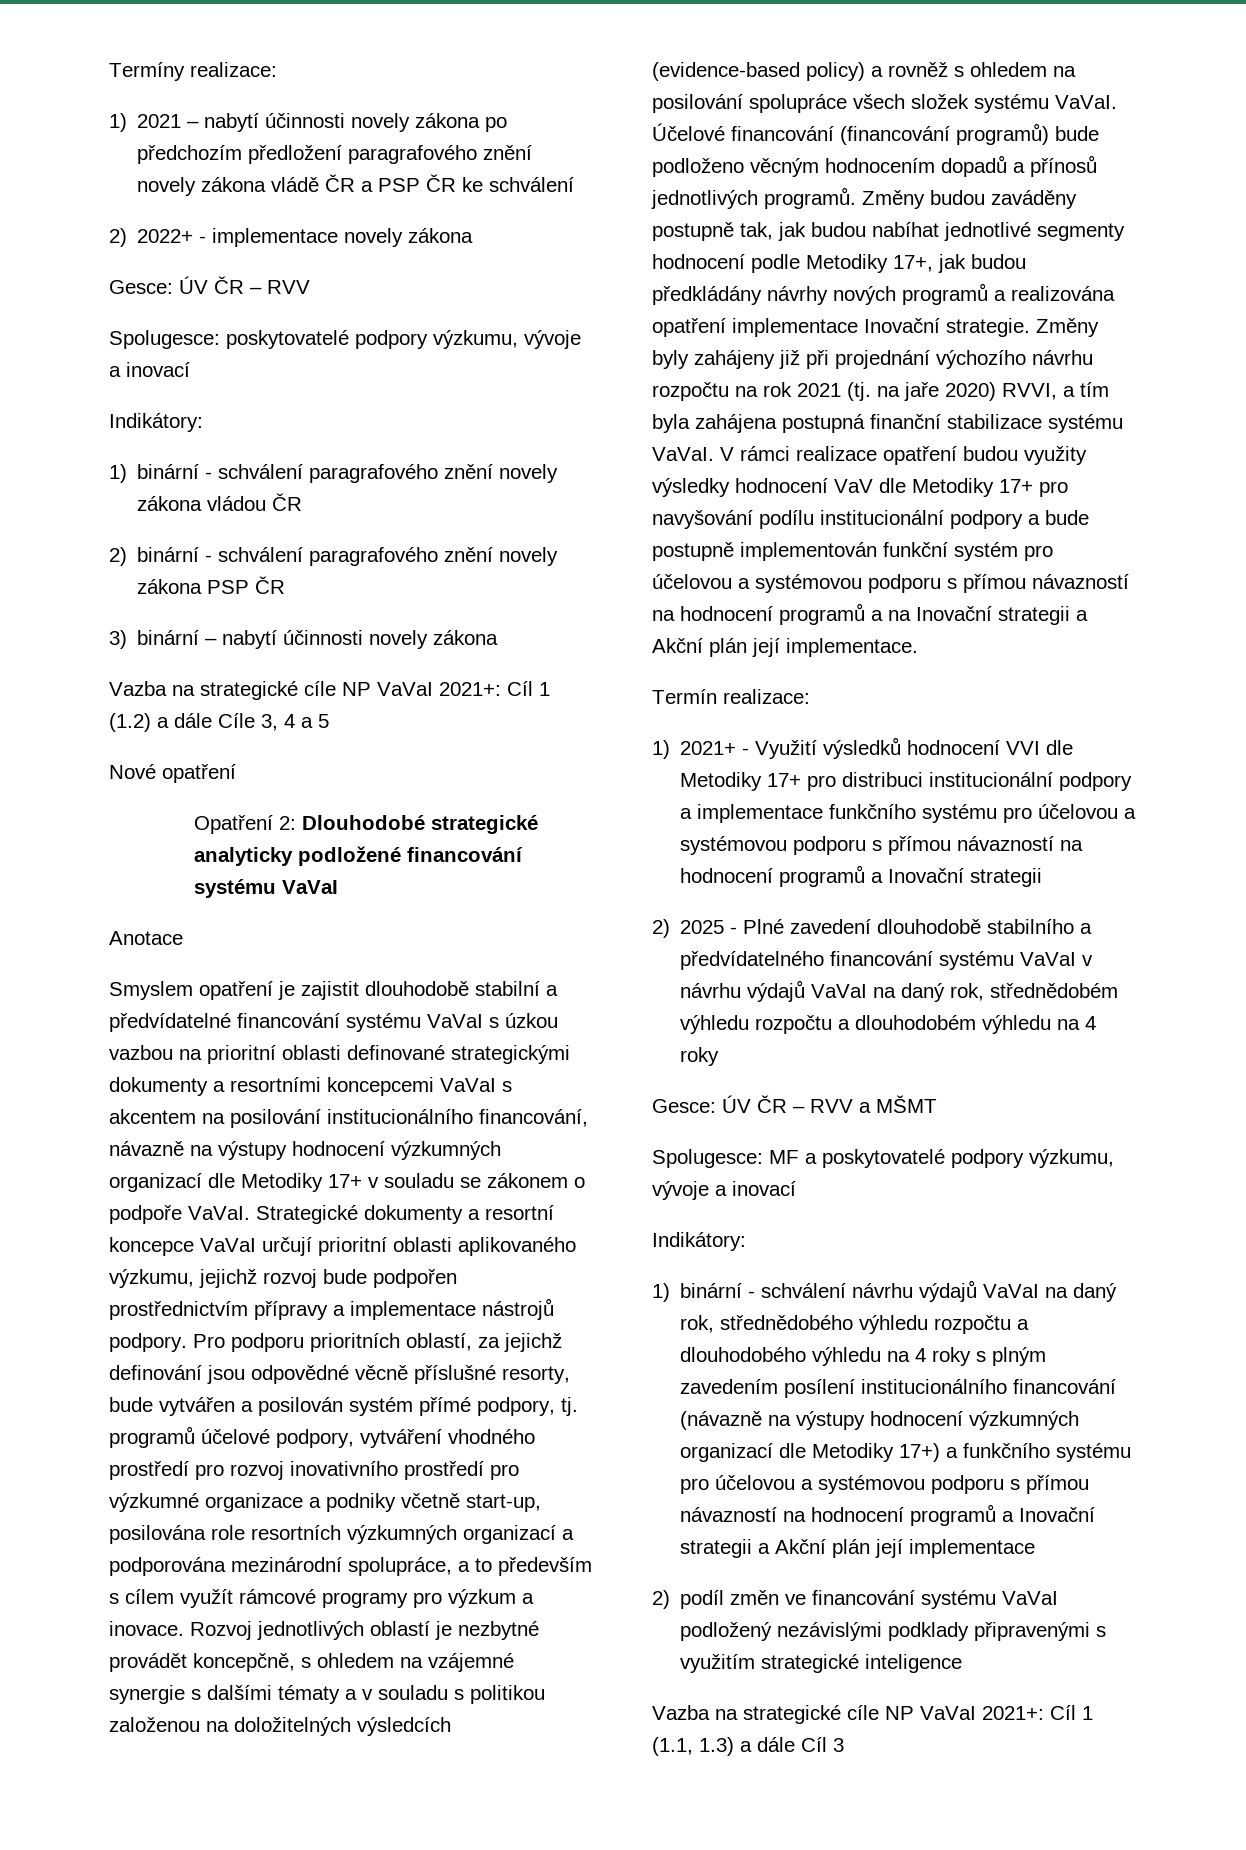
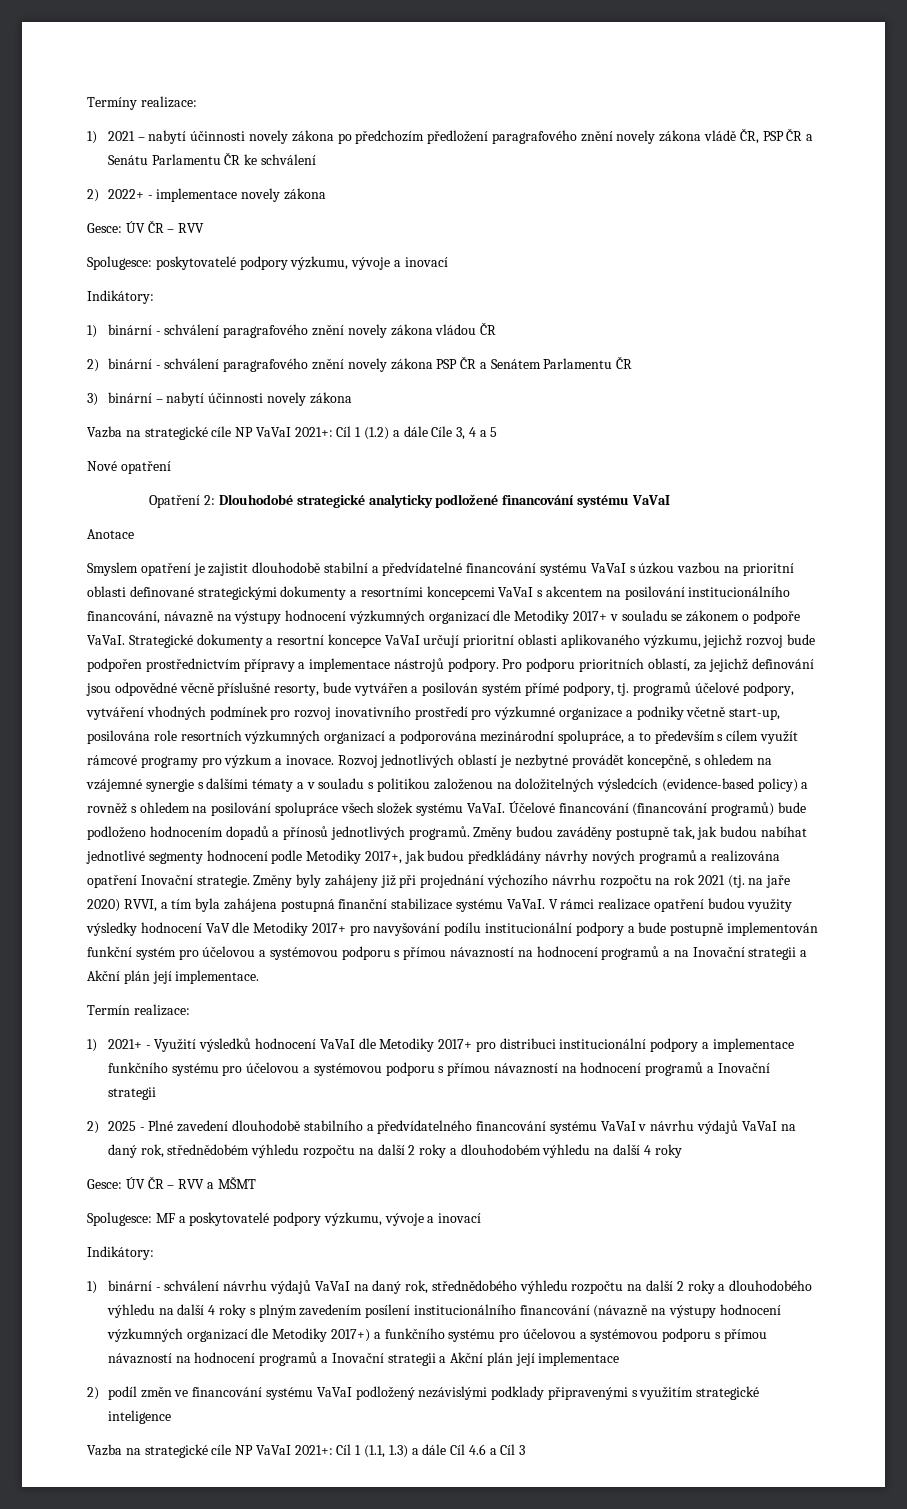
- 1) 2021 – nabytí účinnosti novely zákona po předchozím předložení paragrafového znění novely zákona vládě ČR a PSP ČR ke schválení
+ 1) 2021 – nabytí účinnosti novely zákona po předchozím předložení paragrafového znění novely zákona vládě ČR, PSP ČR a Senátu Parlamentu ČR ke schválení
- 2) binární - schválení paragrafového znění novely zákona PSP ČR
+ 2) binární - schválení paragrafového znění novely zákona PSP ČR a Senátem Parlamentu ČR
- Smyslem opatření je zajistit dlouhodobě stabilní a předvídatelné financování systému VaVaI s úzkou vazbou na prioritní oblasti definované strategickými dokumenty a resortními koncepcemi VaVaI s akcentem na posilování institucionálního financování, návazně na výstupy hodnocení výzkumných organizací dle Metodiky 17+ v souladu se zákonem o podpoře VaVaI.
+ Smyslem opatření je zajistit dlouhodobě stabilní a předvídatelné financování systému VaVaI s úzkou vazbou na prioritní oblasti definované strategickými dokumenty a resortními koncepcemi VaVaI s akcentem na posilování institucionálního financování, návazně na výstupy hodnocení výzkumných organizací dle Metodiky 2017+ v souladu se zákonem o podpoře VaVaI.
- Pro podporu prioritních oblastí, za jejichž definování jsou odpovědné věcně příslušné resorty, bude vytvářen a posilován systém přímé podpory, tj. programů účelové podpory, vytváření vhodného prostředí pro rozvoj inovativního prostředí pro výzkumné organizace a podniky včetně start-up, posilována role resortních výzkumných organizací a podporována mezinárodní spolupráce, a to především s cílem využít rámcové programy pro výzkum a inovace.
+ Pro podporu prioritních oblastí, za jejichž definování jsou odpovědné věcně příslušné resorty, bude vytvářen a posilován systém přímé podpory, tj. programů účelové podpory, vytváření vhodných podmínek pro rozvoj inovativního prostředí pro výzkumné organizace a podniky včetně start-up, posilována role resortních výzkumných organizací a podporována mezinárodní spolupráce, a to především s cílem využít rámcové programy pro výzkum a inovace.
- Účelové financování (financování programů) bude podloženo věcným hodnocením dopadů a přínosů jednotlivých programů.
+ Účelové financování (financování programů) bude podloženo hodnocením dopadů a přínosů jednotlivých programů.
- Změny budou zaváděny postupně tak, jak budou nabíhat jednotlivé segmenty hodnocení podle Metodiky 17+, jak budou předkládány návrhy nových programů a realizována opatření implementace Inovační strategie.
+ Změny budou zaváděny postupně tak, jak budou nabíhat jednotlivé segmenty hodnocení podle Metodiky 2017+, jak budou předkládány návrhy nových programů a realizována opatření Inovační strategie.
- V rámci realizace opatření budou využity výsledky hodnocení VaV dle Metodiky 17+ pro navyšování podílu institucionální podpory a bude postupně implementován funkční systém pro účelovou a systémovou podporu s přímou návazností na hodnocení programů a na Inovační strategii a Akční plán její implementace.
+ V rámci realizace opatření budou využity výsledky hodnocení VaV dle Metodiky 2017+ pro navyšování podílu institucionální podpory a bude postupně implementován funkční systém pro účelovou a systémovou podporu s přímou návazností na hodnocení programů a na Inovační strategii a Akční plán její implementace.
- 1) 2021+ - Využití výsledků hodnocení VVI dle Metodiky 17+ pro distribuci institucionální podpory a implementace funkčního systému pro účelovou a systémovou podporu s přímou návazností na hodnocení programů a Inovační strategii
+ 1) 2021+ - Využití výsledků hodnocení VaVaI dle Metodiky 2017+ pro distribuci institucionální podpory a implementace funkčního systému pro účelovou a systémovou podporu s přímou návazností na hodnocení programů a Inovační strategii
- 2) 2025 - Plné zavedení dlouhodobě stabilního a předvídatelného financování systému VaVaI v návrhu výdajů VaVaI na daný rok, střednědobém výhledu rozpočtu a dlouhodobém výhledu na 4 roky
+ 2) 2025 - Plné zavedení dlouhodobě stabilního a předvídatelného financování systému VaVaI v návrhu výdajů VaVaI na daný rok, střednědobém výhledu rozpočtu na další 2 roky a dlouhodobém výhledu na další 4 roky
- 1) binární - schválení návrhu výdajů VaVaI na daný rok, střednědobého výhledu rozpočtu a dlouhodobého výhledu na 4 roky s plným zavedením posílení institucionálního financování (návazně na výstupy hodnocení výzkumných organizací dle Metodiky 17+) a funkčního systému pro účelovou a systémovou podporu s přímou návazností na hodnocení programů a Inovační strategii a Akční plán její implementace
+ 1) binární - schválení návrhu výdajů VaVaI na daný rok, střednědobého výhledu rozpočtu na další 2 roky a dlouhodobého výhledu na další 4 roky s plným zavedením posílení institucionálního financování (návazně na výstupy hodnocení výzkumných organizací dle Metodiky 2017+) a funkčního systému pro účelovou a systémovou podporu s přímou návazností na hodnocení programů a Inovační strategii a Akční plán její implementace
- Vazba na strategické cíle NP VaVaI 2021+: Cíl 1 (1.1, 1.3) a dále Cíl 3
+ Vazba na strategické cíle NP VaVaI 2021+: Cíl 1 (1.1, 1.3) a dále Cíl 4.6 a Cíl 3

